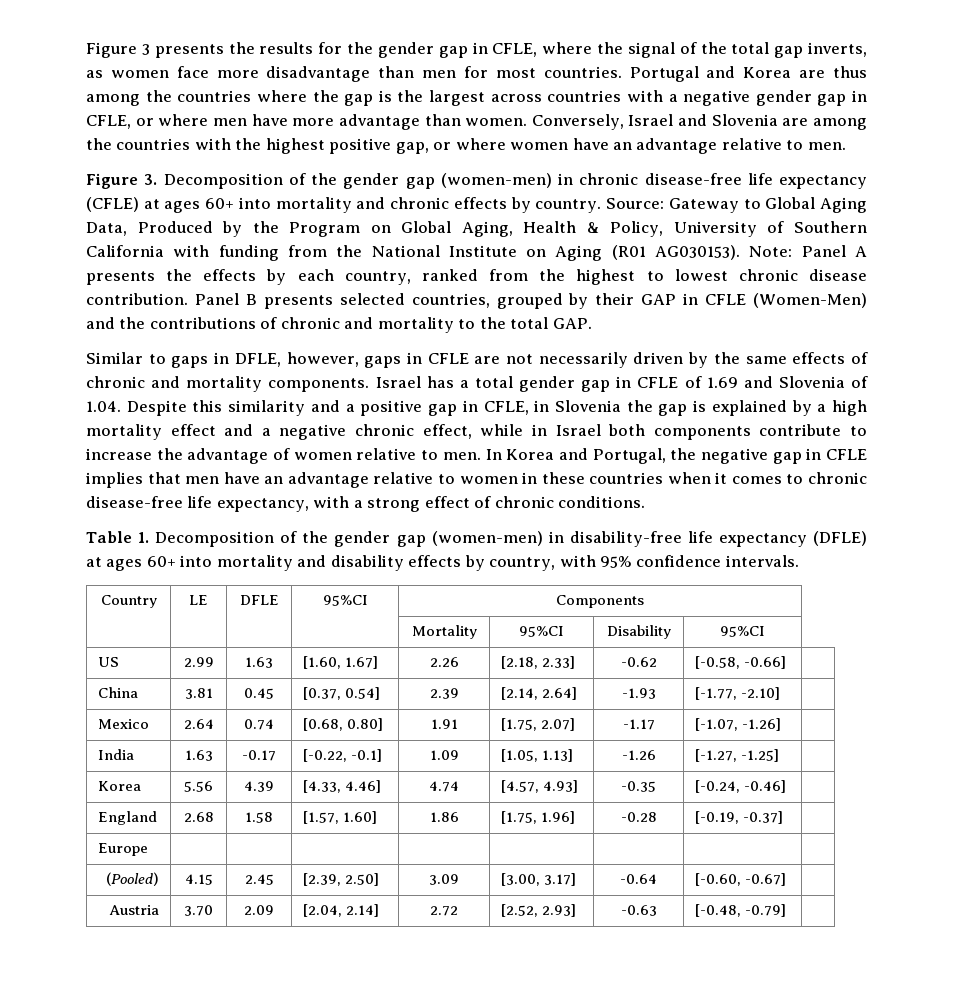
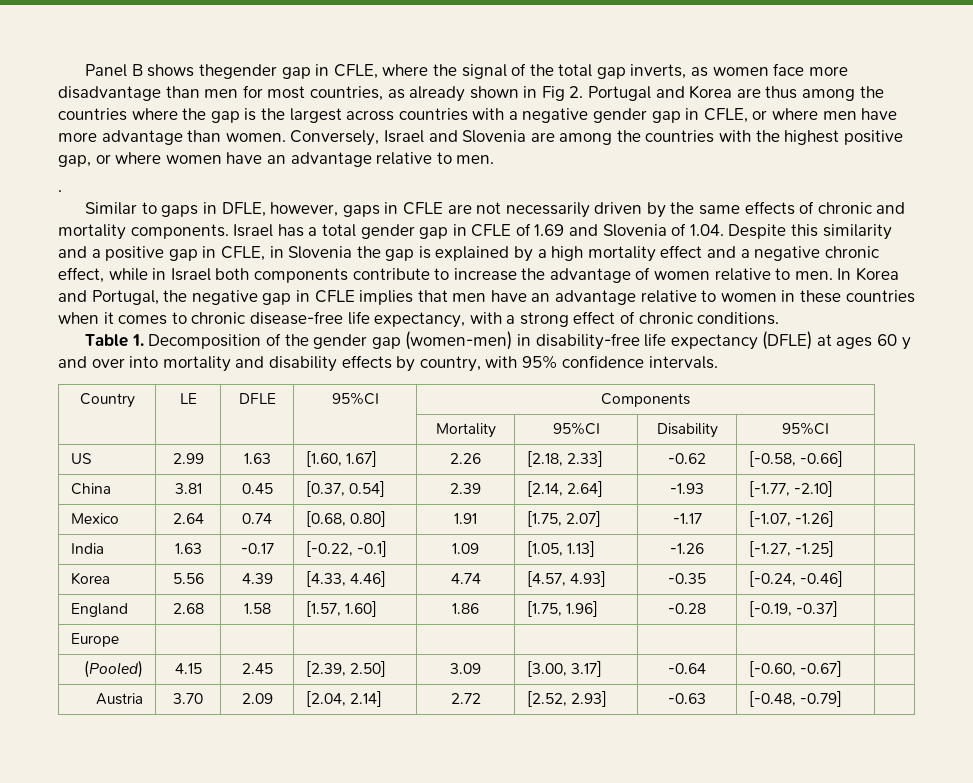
- Figure 3 presents the results for the gender gap in CFLE, where the signal of the total gap inverts, as women face more disadvantage than men for most countries. Portugal and Korea are thus among the countries where the gap is the largest across countries with a negative gender gap in CFLE, or where men have more advantage than women.
+ Panel B shows thegender gap in CFLE, where the signal of the total gap inverts, as women face more disadvantage than men for most countries, as already shown in Fig 2. Portugal and Korea are thus among the countries where the gap is the largest across countries with a negative gender gap in CFLE, or where men have more advantage than women.
- Figure 3. Decomposition of the gender gap (women-men) in chronic disease-free life expectancy (CFLE) at ages 60+ into mortality and chronic effects by country. Source: Gateway to Global Aging Data, Produced by the Program on Global Aging, Health & Policy, University of Southern California with funding from the National Institute on Aging (R01 AG030153). Note: Panel A presents the effects by each country, ranked from the highest to lowest chronic disease contribution. Panel B presents selected countries, grouped by their GAP in CFLE (Women-Men) and the contributions of chronic and mortality to the total GAP.
+ .
- Table 1. Decomposition of the gender gap (women-men) in disability-free life expectancy (DFLE) at ages 60+ into mortality and disability effects by country, with 95% confidence intervals.
+ Table 1. Decomposition of the gender gap (women-men) in disability-free life expectancy (DFLE) at ages 60 y and over into mortality and disability effects by country, with 95% confidence intervals.

